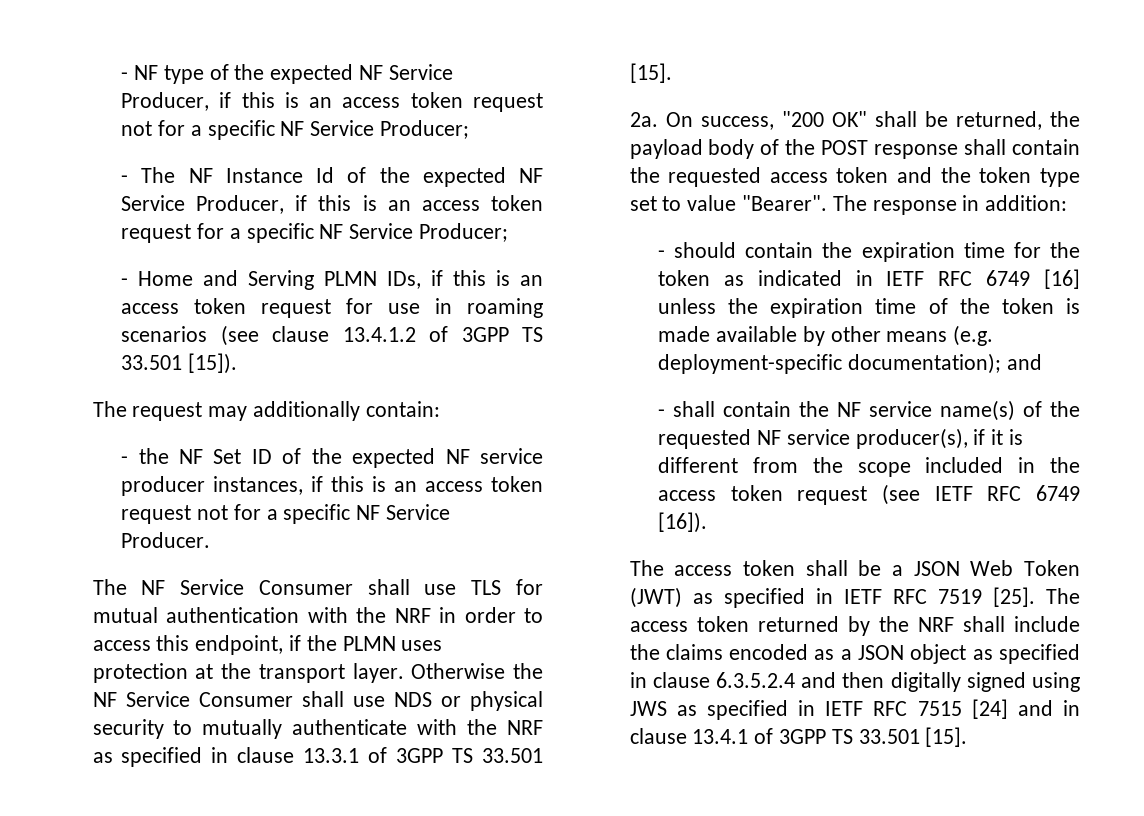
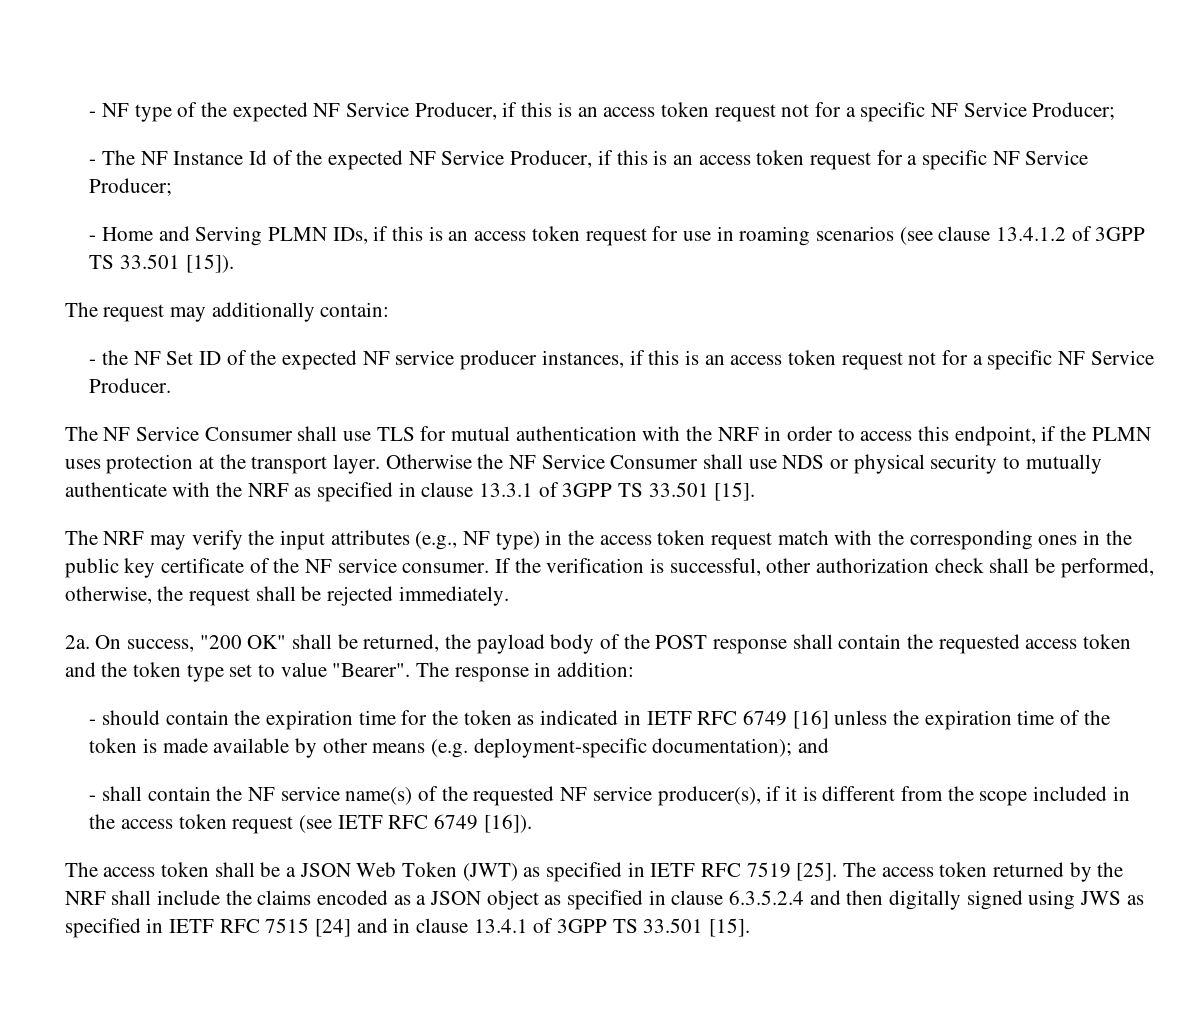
+ The NRF may verify the input attributes (e.g., NF type) in the access token request match with the corresponding ones in the public key certificate of the NF service consumer. If the verification is successful, other authorization check shall be performed, otherwise, the request shall be rejected immediately.

